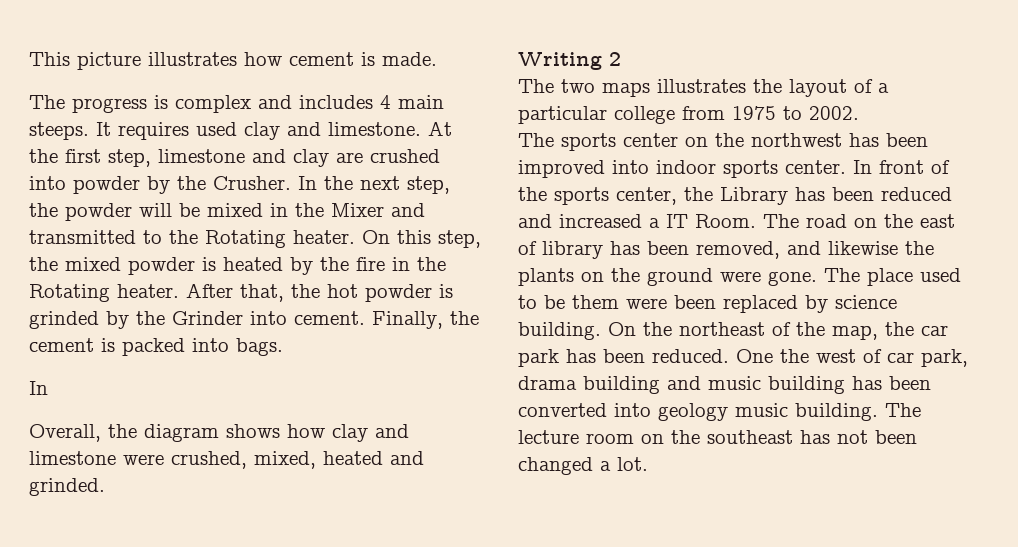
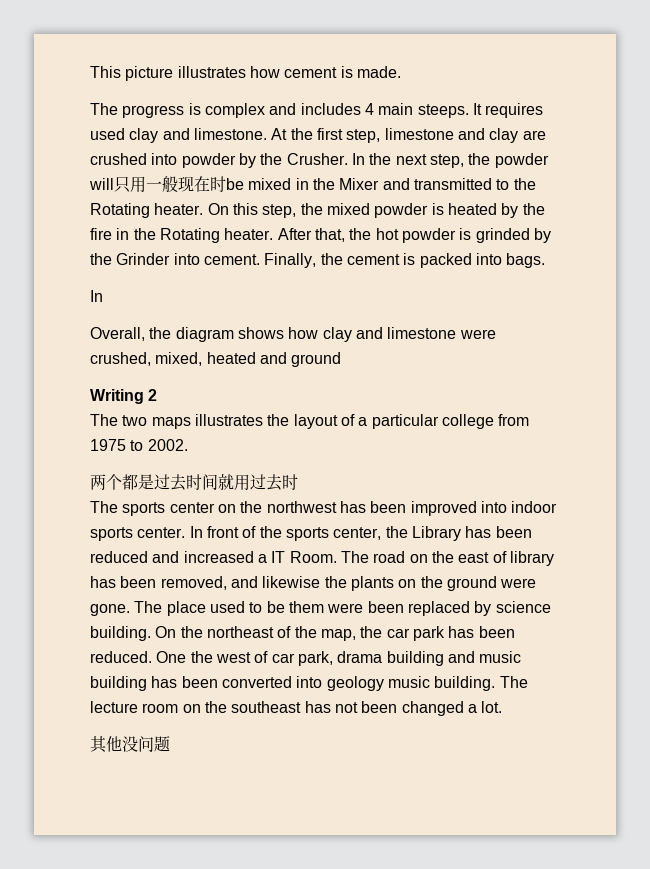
- In the next step, the powder will be mixed in the Mixer and transmitted to the Rotating heater.
+ In the next step, the powder will只用一般现在时be mixed in the Mixer and transmitted to the Rotating heater.
- Overall, the diagram shows how clay and limestone were crushed, mixed, heated and grinded.
+ Overall, the diagram shows how clay and limestone were crushed, mixed, heated and ground
+ 两个都是过去时间就用过去时
+ 其他没问题

